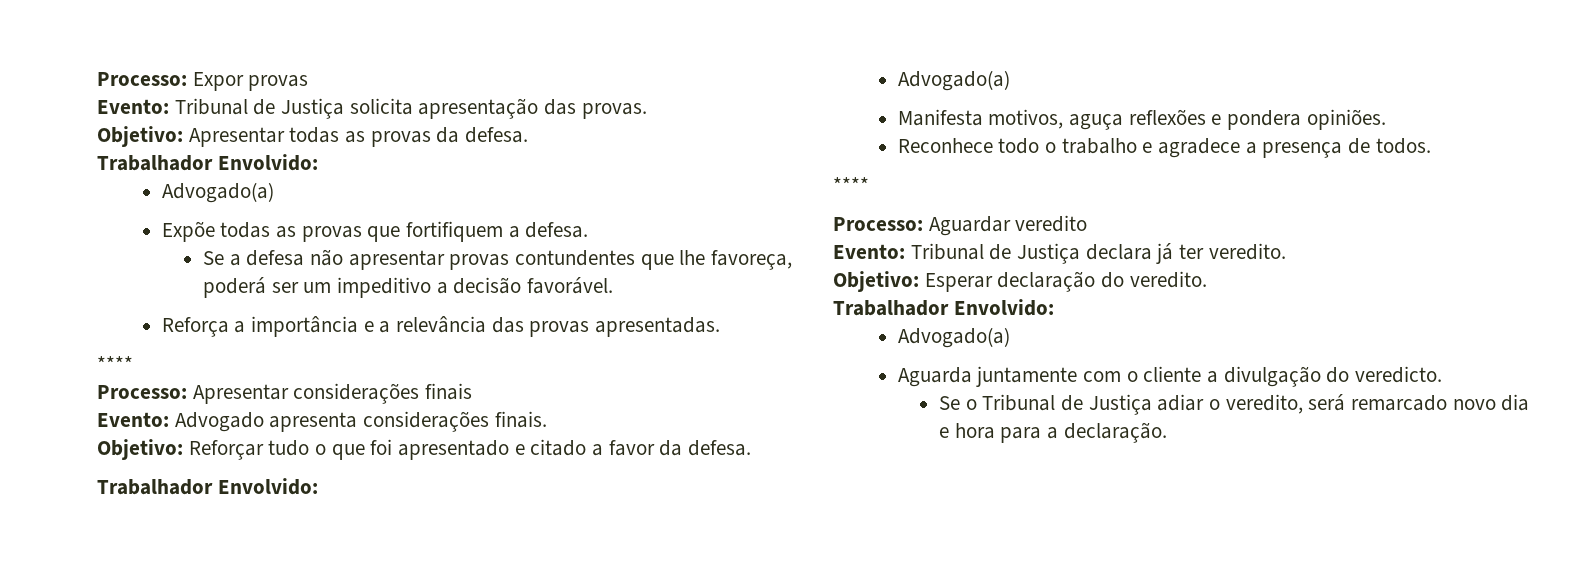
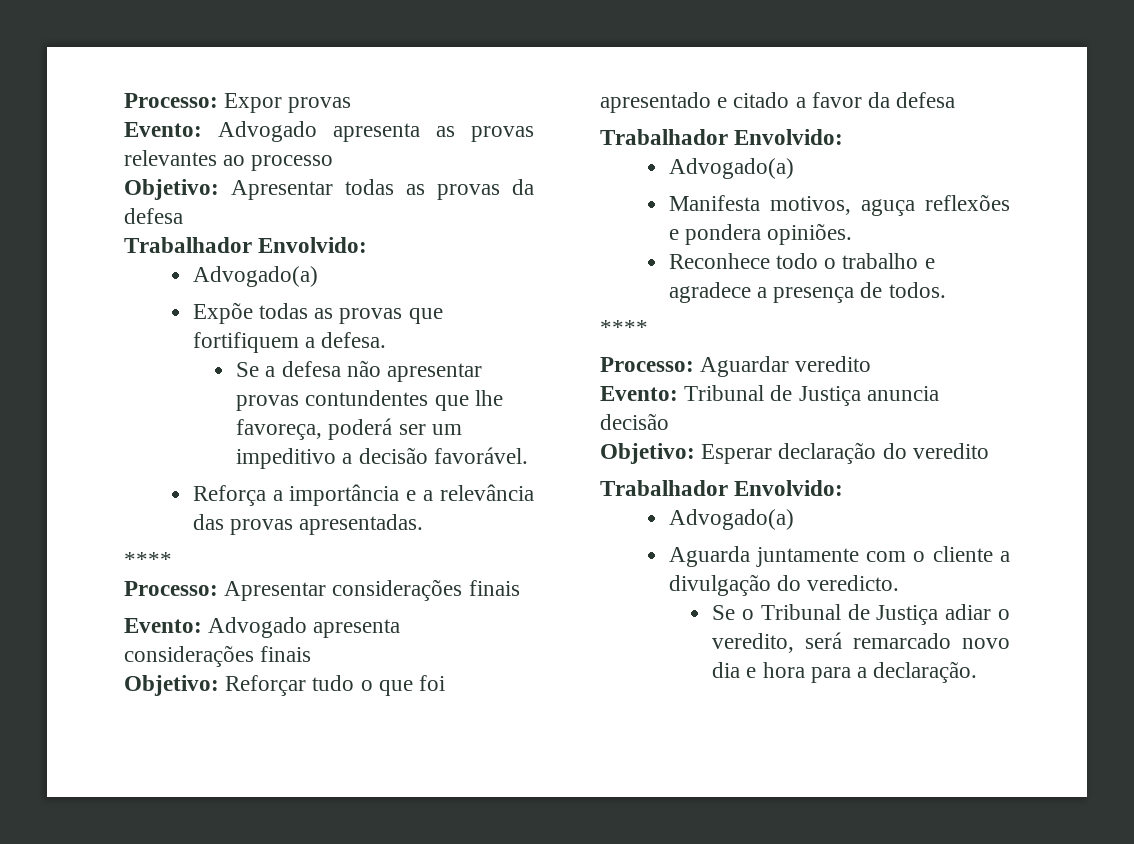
- Evento: Tribunal de Justiça solicita apresentação das provas.
+ Evento: Advogado apresenta as provas relevantes ao processo
- Objetivo: Apresentar todas as provas da defesa.
+ Objetivo: Apresentar todas as provas da defesa
- Evento: Advogado apresenta considerações finais.
+ Evento: Advogado apresenta considerações finais
- Objetivo: Reforçar tudo o que foi apresentado e citado a favor da defesa.
+ Objetivo: Reforçar tudo o que foi apresentado e citado a favor da defesa
- Evento: Tribunal de Justiça declara já ter veredito.
+ Evento: Tribunal de Justiça anuncia decisão
- Objetivo: Esperar declaração do veredito.
+ Objetivo: Esperar declaração do veredito

